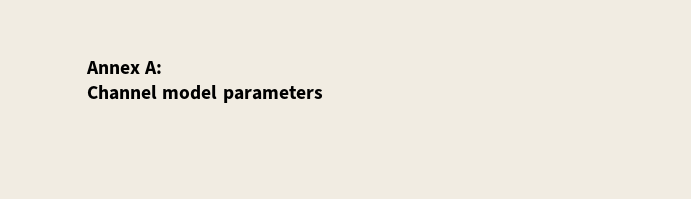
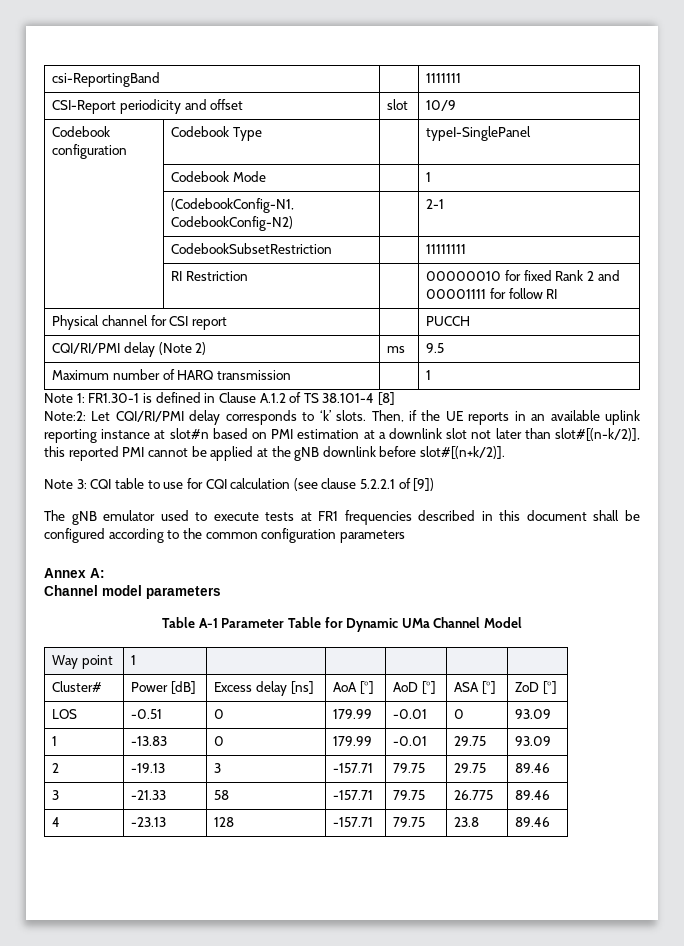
+ csi-ReportingBand | | 1111111
+ CSI-Report periodicity and offset | slot | 10/9
+ Codebook configuration | Codebook Type | | typeI-SinglePanel
+ | Codebook Mode | | 1
+ | (CodebookConfig-N1, CodebookConfig-N2) | | 2-1
+ | CodebookSubsetRestriction | | 11111111
+ | RI Restriction | | 00000010 for fixed Rank 2 and 00001111 for follow RI
+ Physical channel for CSI report | | PUCCH
+ CQI/RI/PMI delay (Note 2) | ms | 9.5
+ Maximum number of HARQ transmission | | 1
+ Note 1: FR1.30-1 is defined in Clause A.1.2 of TS 38.101-4 [8]
+ Note:2: Let CQI/RI/PMI delay corresponds to ‘k’ slots. Then, if the UE reports in an available uplink reporting instance at slot#n based on PMI estimation at a downlink slot not later than slot#[(n-k/2)], this reported PMI cannot be applied at the gNB downlink before slot#[(n+k/2)].
+ Note 3: CQI table to use for CQI calculation (see clause 5.2.2.1 of [9])
+ The gNB emulator used to execute tests at FR1 frequencies described in this document shall be configured according to the common configuration parameters
+ Table A-1 Parameter Table for Dynamic UMa Channel Model
+ Way point | 1 | | | | |
+ Cluster# | Power [dB] | Excess delay [ns] | AoA [°] | AoD [°] | ASA [°] | ZoD [°]
+ LOS | -0.51 | 0 | 179.99 | -0.01 | 0 | 93.09
+ 1 | -13.83 | 0 | 179.99 | -0.01 | 29.75 | 93.09
+ 2 | -19.13 | 3 | -157.71 | 79.75 | 29.75 | 89.46
+ 3 | -21.33 | 58 | -157.71 | 79.75 | 26.775 | 89.46
+ 4 | -23.13 | 128 | -157.71 | 79.75 | 23.8 | 89.46

